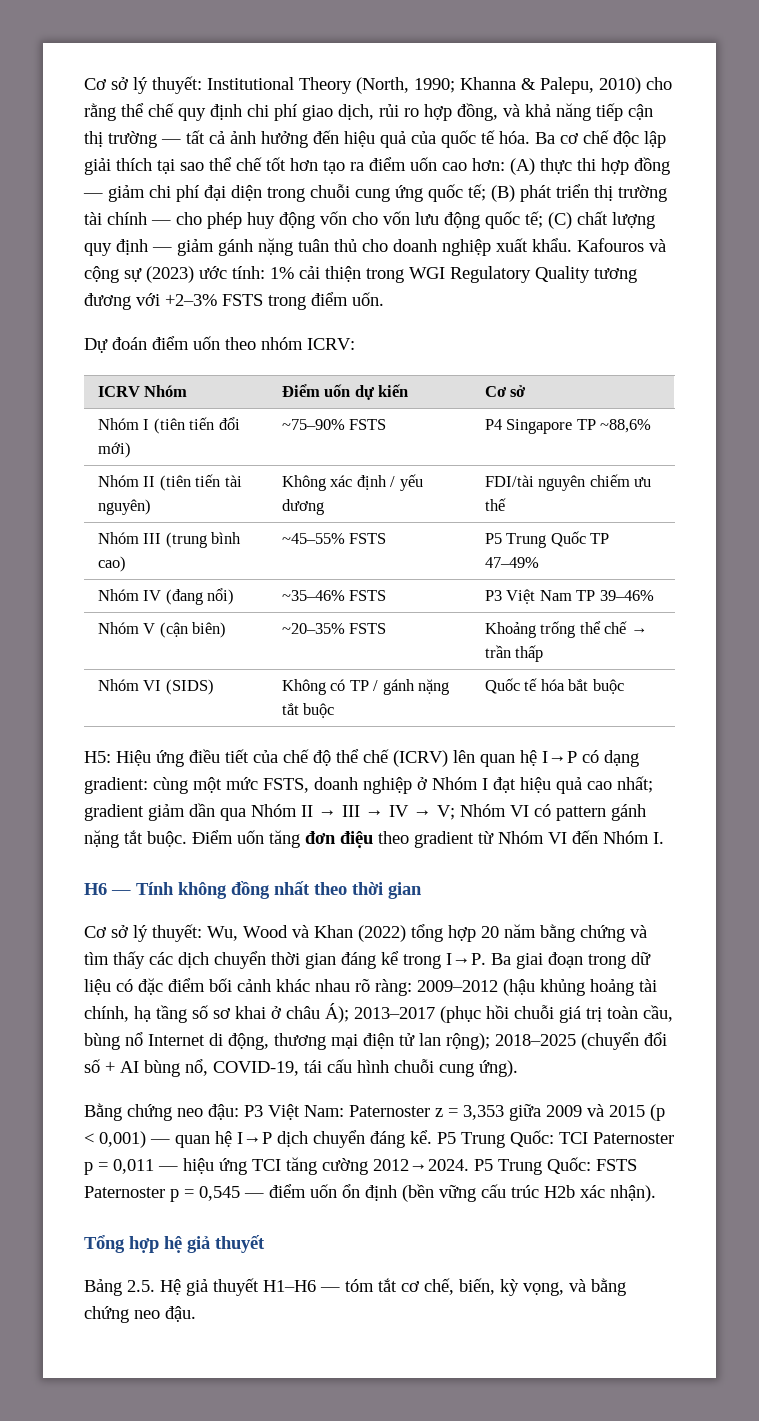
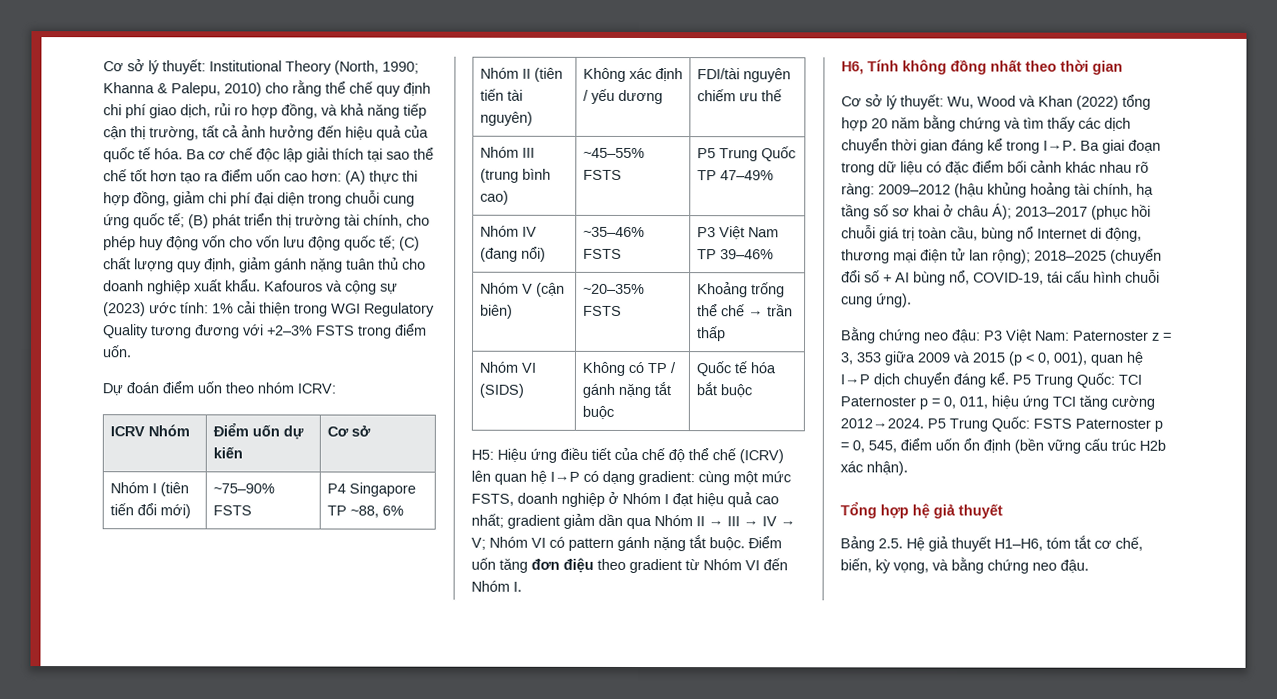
- Cơ sở lý thuyết: Institutional Theory (North, 1990; Khanna & Palepu, 2010) cho rằng thể chế quy định chi phí giao dịch, rủi ro hợp đồng, và khả năng tiếp cận thị trường — tất cả ảnh hưởng đến hiệu quả của quốc tế hóa.
+ Cơ sở lý thuyết: Institutional Theory (North, 1990; Khanna & Palepu, 2010) cho rằng thể chế quy định chi phí giao dịch, rủi ro hợp đồng, và khả năng tiếp cận thị trường, tất cả ảnh hưởng đến hiệu quả của quốc tế hóa.
- (A) thực thi hợp đồng — giảm chi phí đại diện trong chuỗi cung ứng quốc tế;
+ (A) thực thi hợp đồng, giảm chi phí đại diện trong chuỗi cung ứng quốc tế;
- (B) phát triển thị trường tài chính — cho phép huy động vốn cho vốn lưu động quốc tế;
+ (B) phát triển thị trường tài chính, cho phép huy động vốn cho vốn lưu động quốc tế;
- (C) chất lượng quy định — giảm gánh nặng tuân thủ cho doanh nghiệp xuất khẩu.
+ (C) chất lượng quy định, giảm gánh nặng tuân thủ cho doanh nghiệp xuất khẩu.
- Nhóm I (tiên tiến đổi mới) | ~75–90% FSTS | P4 Singapore TP ~88,6%
+ Nhóm I (tiên tiến đổi mới) | ~75–90% FSTS | P4 Singapore TP ~88, 6%
- H6 — Tính không đồng nhất theo thời gian
+ H6, Tính không đồng nhất theo thời gian
- Bằng chứng neo đậu: P3 Việt Nam: Paternoster z = 3,353 giữa 2009 và 2015 (p < 0,001) — quan hệ I→P dịch chuyển đáng kể.
+ Bằng chứng neo đậu: P3 Việt Nam: Paternoster z = 3, 353 giữa 2009 và 2015 (p < 0, 001), quan hệ I→P dịch chuyển đáng kể.
- P5 Trung Quốc: TCI Paternoster p = 0,011 — hiệu ứng TCI tăng cường 2012→2024.
+ P5 Trung Quốc: TCI Paternoster p = 0, 011, hiệu ứng TCI tăng cường 2012→2024.
- P5 Trung Quốc: FSTS Paternoster p = 0,545 — điểm uốn ổn định (bền vững cấu trúc H2b xác nhận).
+ P5 Trung Quốc: FSTS Paternoster p = 0, 545, điểm uốn ổn định (bền vững cấu trúc H2b xác nhận).
- Bảng 2.5. Hệ giả thuyết H1–H6 — tóm tắt cơ chế, biến, kỳ vọng, và bằng chứng neo đậu.
+ Bảng 2.5. Hệ giả thuyết H1–H6, tóm tắt cơ chế, biến, kỳ vọng, và bằng chứng neo đậu.

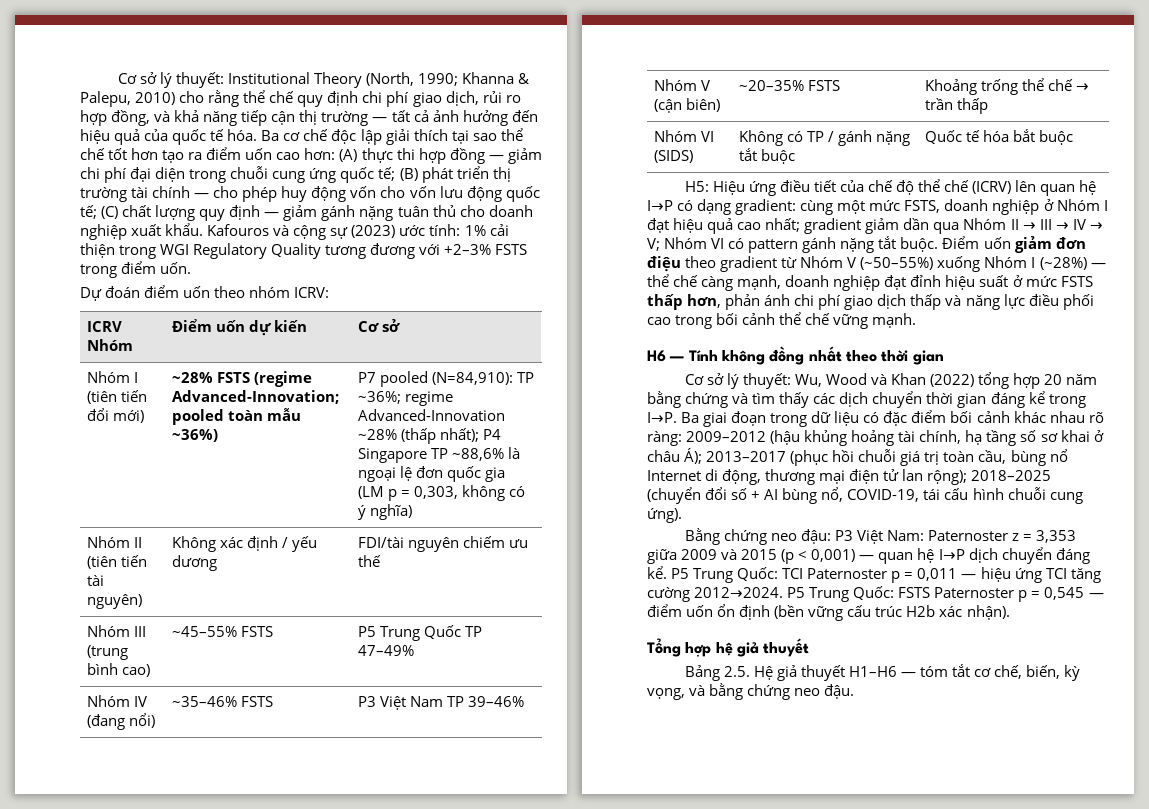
- Cơ sở lý thuyết: Institutional Theory (North, 1990; Khanna & Palepu, 2010) cho rằng thể chế quy định chi phí giao dịch, rủi ro hợp đồng, và khả năng tiếp cận thị trường, tất cả ảnh hưởng đến hiệu quả của quốc tế hóa.
+ Cơ sở lý thuyết: Institutional Theory (North, 1990; Khanna & Palepu, 2010) cho rằng thể chế quy định chi phí giao dịch, rủi ro hợp đồng, và khả năng tiếp cận thị trường — tất cả ảnh hưởng đến hiệu quả của quốc tế hóa.
- (A) thực thi hợp đồng, giảm chi phí đại diện trong chuỗi cung ứng quốc tế;
+ (A) thực thi hợp đồng — giảm chi phí đại diện trong chuỗi cung ứng quốc tế;
- (B) phát triển thị trường tài chính, cho phép huy động vốn cho vốn lưu động quốc tế;
+ (B) phát triển thị trường tài chính — cho phép huy động vốn cho vốn lưu động quốc tế;
- (C) chất lượng quy định, giảm gánh nặng tuân thủ cho doanh nghiệp xuất khẩu.
+ (C) chất lượng quy định — giảm gánh nặng tuân thủ cho doanh nghiệp xuất khẩu.
- ~75–90% FSTS | P4 Singapore TP ~88, 6%
+ ~28% FSTS (regime Advanced-Innovation; pooled toàn mẫu ~36%) | P7 pooled (N=84,910): TP ~36%; regime Advanced-Innovation ~28% (thấp nhất); P4 Singapore TP ~88,6% là ngoại lệ đơn quốc gia (LM p = 0,303, không có ý nghĩa)
- Điểm uốn tăng đơn điệu theo gradient từ Nhóm VI đến Nhóm I.
- H6, Tính không đồng nhất theo thời gian
+ Điểm uốn giảm đơn điệu theo gradient từ Nhóm V (~50–55%) xuống Nhóm I (~28%) — thể chế càng mạnh, doanh nghiệp đạt đỉnh hiệu suất ở mức FSTS thấp hơn, phản ánh chi phí giao dịch thấp và năng lực điều phối cao trong bối cảnh thể chế vững mạnh.
+ H6 — Tính không đồng nhất theo thời gian
- Bằng chứng neo đậu: P3 Việt Nam: Paternoster z = 3, 353 giữa 2009 và 2015 (p < 0, 001), quan hệ I→P dịch chuyển đáng kể.
+ Bằng chứng neo đậu: P3 Việt Nam: Paternoster z = 3,353 giữa 2009 và 2015 (p < 0,001) — quan hệ I→P dịch chuyển đáng kể.
- P5 Trung Quốc: TCI Paternoster p = 0, 011, hiệu ứng TCI tăng cường 2012→2024.
+ P5 Trung Quốc: TCI Paternoster p = 0,011 — hiệu ứng TCI tăng cường 2012→2024.
- P5 Trung Quốc: FSTS Paternoster p = 0, 545, điểm uốn ổn định (bền vững cấu trúc H2b xác nhận).
+ P5 Trung Quốc: FSTS Paternoster p = 0,545 — điểm uốn ổn định (bền vững cấu trúc H2b xác nhận).
- Bảng 2.5. Hệ giả thuyết H1–H6, tóm tắt cơ chế, biến, kỳ vọng, và bằng chứng neo đậu.
+ Bảng 2.5. Hệ giả thuyết H1–H6 — tóm tắt cơ chế, biến, kỳ vọng, và bằng chứng neo đậu.

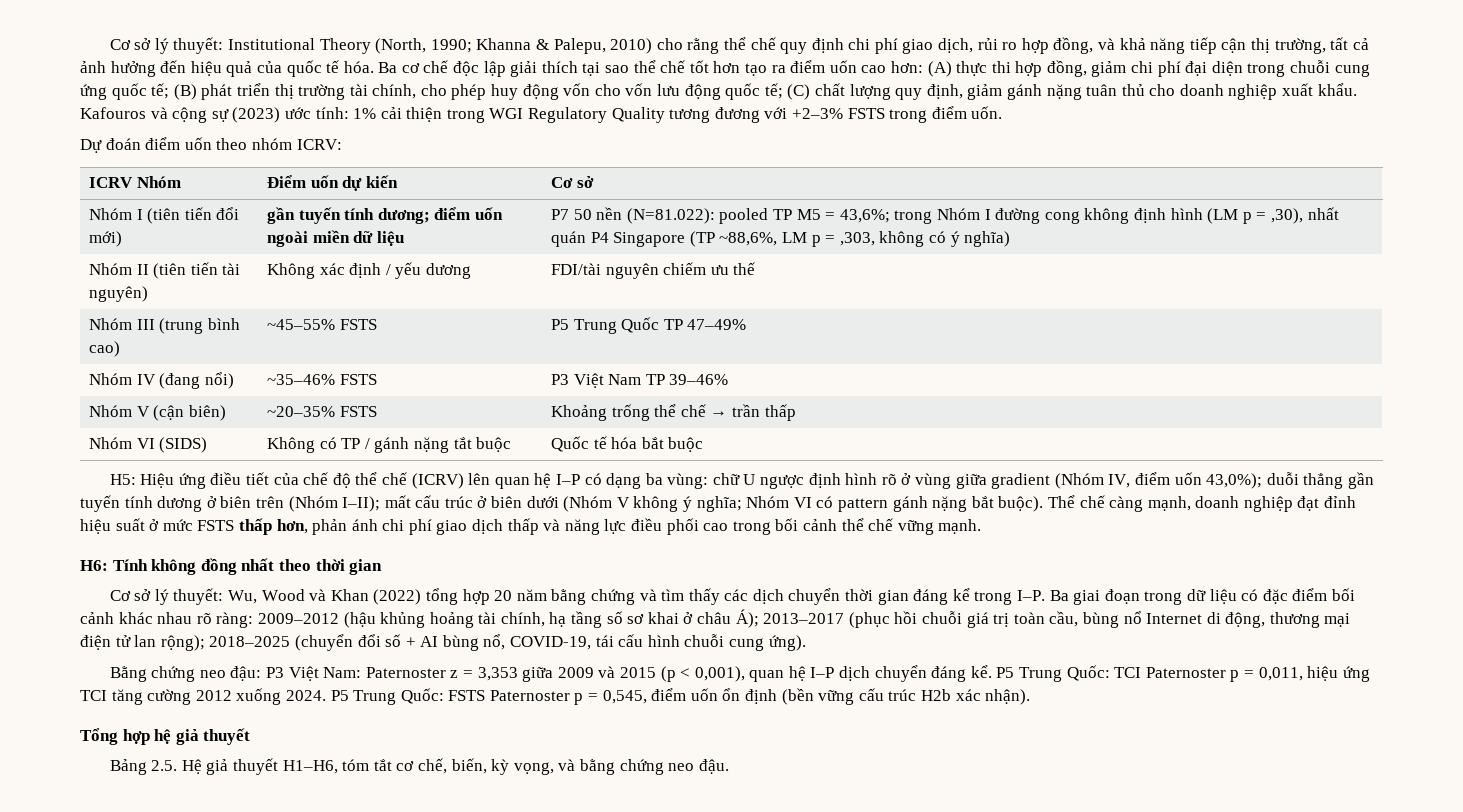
- Cơ sở lý thuyết: Institutional Theory (North, 1990; Khanna & Palepu, 2010) cho rằng thể chế quy định chi phí giao dịch, rủi ro hợp đồng, và khả năng tiếp cận thị trường — tất cả ảnh hưởng đến hiệu quả của quốc tế hóa.
+ Cơ sở lý thuyết: Institutional Theory (North, 1990; Khanna & Palepu, 2010) cho rằng thể chế quy định chi phí giao dịch, rủi ro hợp đồng, và khả năng tiếp cận thị trường, tất cả ảnh hưởng đến hiệu quả của quốc tế hóa.
- (A) thực thi hợp đồng — giảm chi phí đại diện trong chuỗi cung ứng quốc tế;
+ (A) thực thi hợp đồng, giảm chi phí đại diện trong chuỗi cung ứng quốc tế;
- (B) phát triển thị trường tài chính — cho phép huy động vốn cho vốn lưu động quốc tế;
+ (B) phát triển thị trường tài chính, cho phép huy động vốn cho vốn lưu động quốc tế;
- (C) chất lượng quy định — giảm gánh nặng tuân thủ cho doanh nghiệp xuất khẩu.
+ (C) chất lượng quy định, giảm gánh nặng tuân thủ cho doanh nghiệp xuất khẩu.
- ~28% FSTS (regime Advanced-Innovation; pooled toàn mẫu ~36%) | P7 pooled (N=84,910): TP ~36%; regime Advanced-Innovation ~28% (thấp nhất); P4 Singapore TP ~88,6% là ngoại lệ đơn quốc gia (LM p = 0,303, không có ý nghĩa)
+ gần tuyến tính dương; điểm uốn ngoài miền dữ liệu | P7 50 nền (N=81.022): pooled TP M5 = 43,6%; trong Nhóm I đường cong không định hình (LM p = ,30), nhất quán P4 Singapore (TP ~88,6%, LM p = ,303, không có ý nghĩa)
- H5: Hiệu ứng điều tiết của chế độ thể chế (ICRV) lên quan hệ I→P có dạng gradient: cùng một mức FSTS, doanh nghiệp ở Nhóm I đạt hiệu quả cao nhất; gradient giảm dần qua Nhóm II → III → IV → V; Nhóm VI có pattern gánh nặng tắt buộc. Điểm uốn giảm đơn điệu theo gradient từ Nhóm V (~50–55%) xuống Nhóm I (~28%) — thể chế càng mạnh, doanh nghiệp đạt đỉnh hiệu suất ở mức FSTS thấp hơn, phản ánh chi phí giao dịch thấp và năng lực điều phối cao trong bối cảnh thể chế vững mạnh.
+ H5: Hiệu ứng điều tiết của chế độ thể chế (ICRV) lên quan hệ I–P có dạng ba vùng: chữ U ngược định hình rõ ở vùng giữa gradient (Nhóm IV, điểm uốn 43,0%); duỗi thẳng gần tuyến tính dương ở biên trên (Nhóm I–II); mất cấu trúc ở biên dưới (Nhóm V không ý nghĩa; Nhóm VI có pattern gánh nặng bắt buộc). Thể chế càng mạnh, doanh nghiệp đạt đỉnh hiệu suất ở mức FSTS thấp hơn, phản ánh chi phí giao dịch thấp và năng lực điều phối cao trong bối cảnh thể chế vững mạnh.
- H6 — Tính không đồng nhất theo thời gian
+ H6: Tính không đồng nhất theo thời gian
- Wu, Wood và Khan (2022) tổng hợp 20 năm bằng chứng và tìm thấy các dịch chuyển thời gian đáng kể trong I→P. Ba giai đoạn trong dữ liệu có đặc điểm bối cảnh khác nhau rõ ràng:
+ Wu, Wood và Khan (2022) tổng hợp 20 năm bằng chứng và tìm thấy các dịch chuyển thời gian đáng kể trong I–P. Ba giai đoạn trong dữ liệu có đặc điểm bối cảnh khác nhau rõ ràng:
- Bằng chứng neo đậu: P3 Việt Nam: Paternoster z = 3,353 giữa 2009 và 2015 (p < 0,001) — quan hệ I→P dịch chuyển đáng kể.
+ Bằng chứng neo đậu: P3 Việt Nam: Paternoster z = 3,353 giữa 2009 và 2015 (p < 0,001), quan hệ I–P dịch chuyển đáng kể.
- P5 Trung Quốc: TCI Paternoster p = 0,011 — hiệu ứng TCI tăng cường 2012→2024.
+ P5 Trung Quốc: TCI Paternoster p = 0,011, hiệu ứng TCI tăng cường 2012 xuống 2024.
- P5 Trung Quốc: FSTS Paternoster p = 0,545 — điểm uốn ổn định (bền vững cấu trúc H2b xác nhận).
+ P5 Trung Quốc: FSTS Paternoster p = 0,545, điểm uốn ổn định (bền vững cấu trúc H2b xác nhận).
- Bảng 2.5. Hệ giả thuyết H1–H6 — tóm tắt cơ chế, biến, kỳ vọng, và bằng chứng neo đậu.
+ Bảng 2.5. Hệ giả thuyết H1–H6, tóm tắt cơ chế, biến, kỳ vọng, và bằng chứng neo đậu.

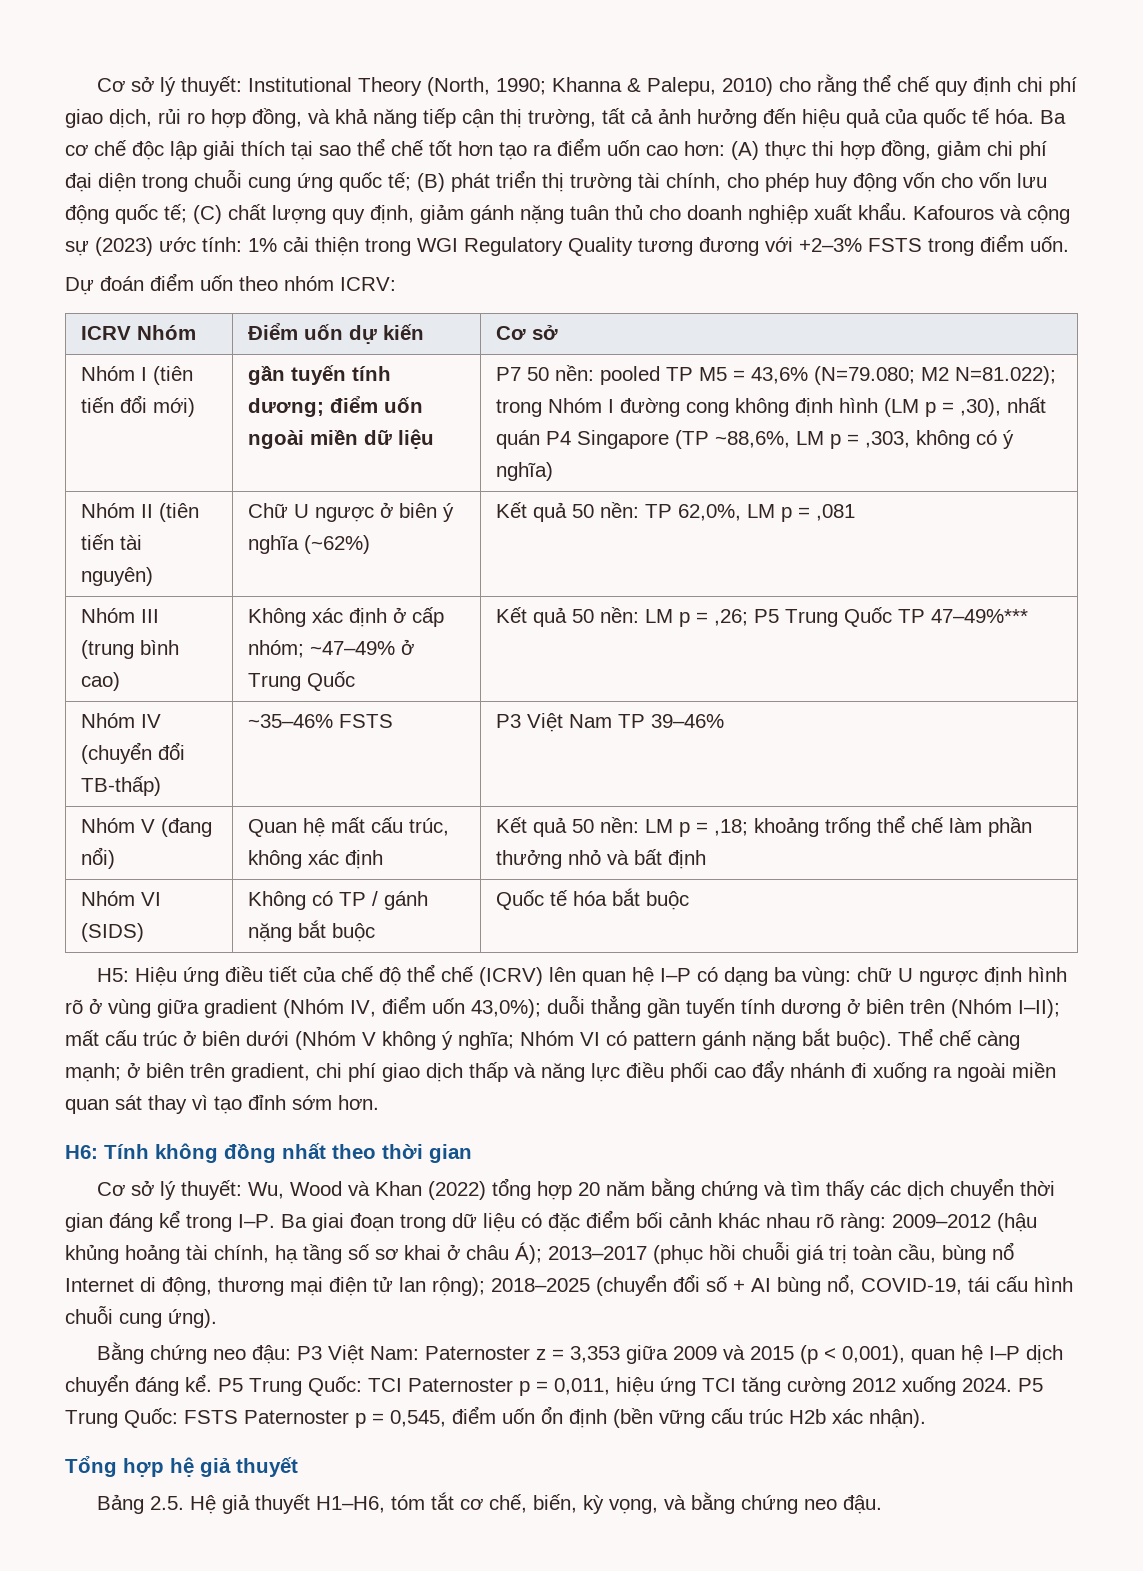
- P7 50 nền (N=81.022): pooled TP M5 = 43,6%; trong Nhóm I đường cong không định hình (LM p = ,30), nhất quán P4 Singapore (TP ~88,6%, LM p = ,303, không có ý nghĩa)
+ P7 50 nền: pooled TP M5 = 43,6% (N=79.080; M2 N=81.022); trong Nhóm I đường cong không định hình (LM p = ,30), nhất quán P4 Singapore (TP ~88,6%, LM p = ,303, không có ý nghĩa)
- Nhóm II (tiên tiến tài nguyên) | Không xác định / yếu dương | FDI/tài nguyên chiếm ưu thế
+ Nhóm II (tiên tiến tài nguyên) | Chữ U ngược ở biên ý nghĩa (~62%) | Kết quả 50 nền: TP 62,0%, LM p = ,081
- Nhóm III (trung bình cao) | ~45–55% FSTS | P5 Trung Quốc TP 47–49%
+ Nhóm III (trung bình cao) | Không xác định ở cấp nhóm; ~47–49% ở Trung Quốc | Kết quả 50 nền: LM p = ,26; P5 Trung Quốc TP 47–49%***
- Nhóm IV (đang nổi) | ~35–46% FSTS | P3 Việt Nam TP 39–46%
+ Nhóm IV (chuyển đổi TB-thấp) | ~35–46% FSTS | P3 Việt Nam TP 39–46%
- Nhóm V (cận biên) | ~20–35% FSTS | Khoảng trống thể chế → trần thấp
+ Nhóm V (đang nổi) | Quan hệ mất cấu trúc, không xác định | Kết quả 50 nền: LM p = ,18; khoảng trống thể chế làm phần thưởng nhỏ và bất định
- Nhóm VI (SIDS) | Không có TP / gánh nặng tắt buộc | Quốc tế hóa bắt buộc
+ Nhóm VI (SIDS) | Không có TP / gánh nặng bắt buộc | Quốc tế hóa bắt buộc
- Thể chế càng mạnh, doanh nghiệp đạt đỉnh hiệu suất ở mức FSTS thấp hơn, phản ánh chi phí giao dịch thấp và năng lực điều phối cao trong bối cảnh thể chế vững mạnh.
+ Thể chế càng mạnh; ở biên trên gradient, chi phí giao dịch thấp và năng lực điều phối cao đẩy nhánh đi xuống ra ngoài miền quan sát thay vì tạo đỉnh sớm hơn.

